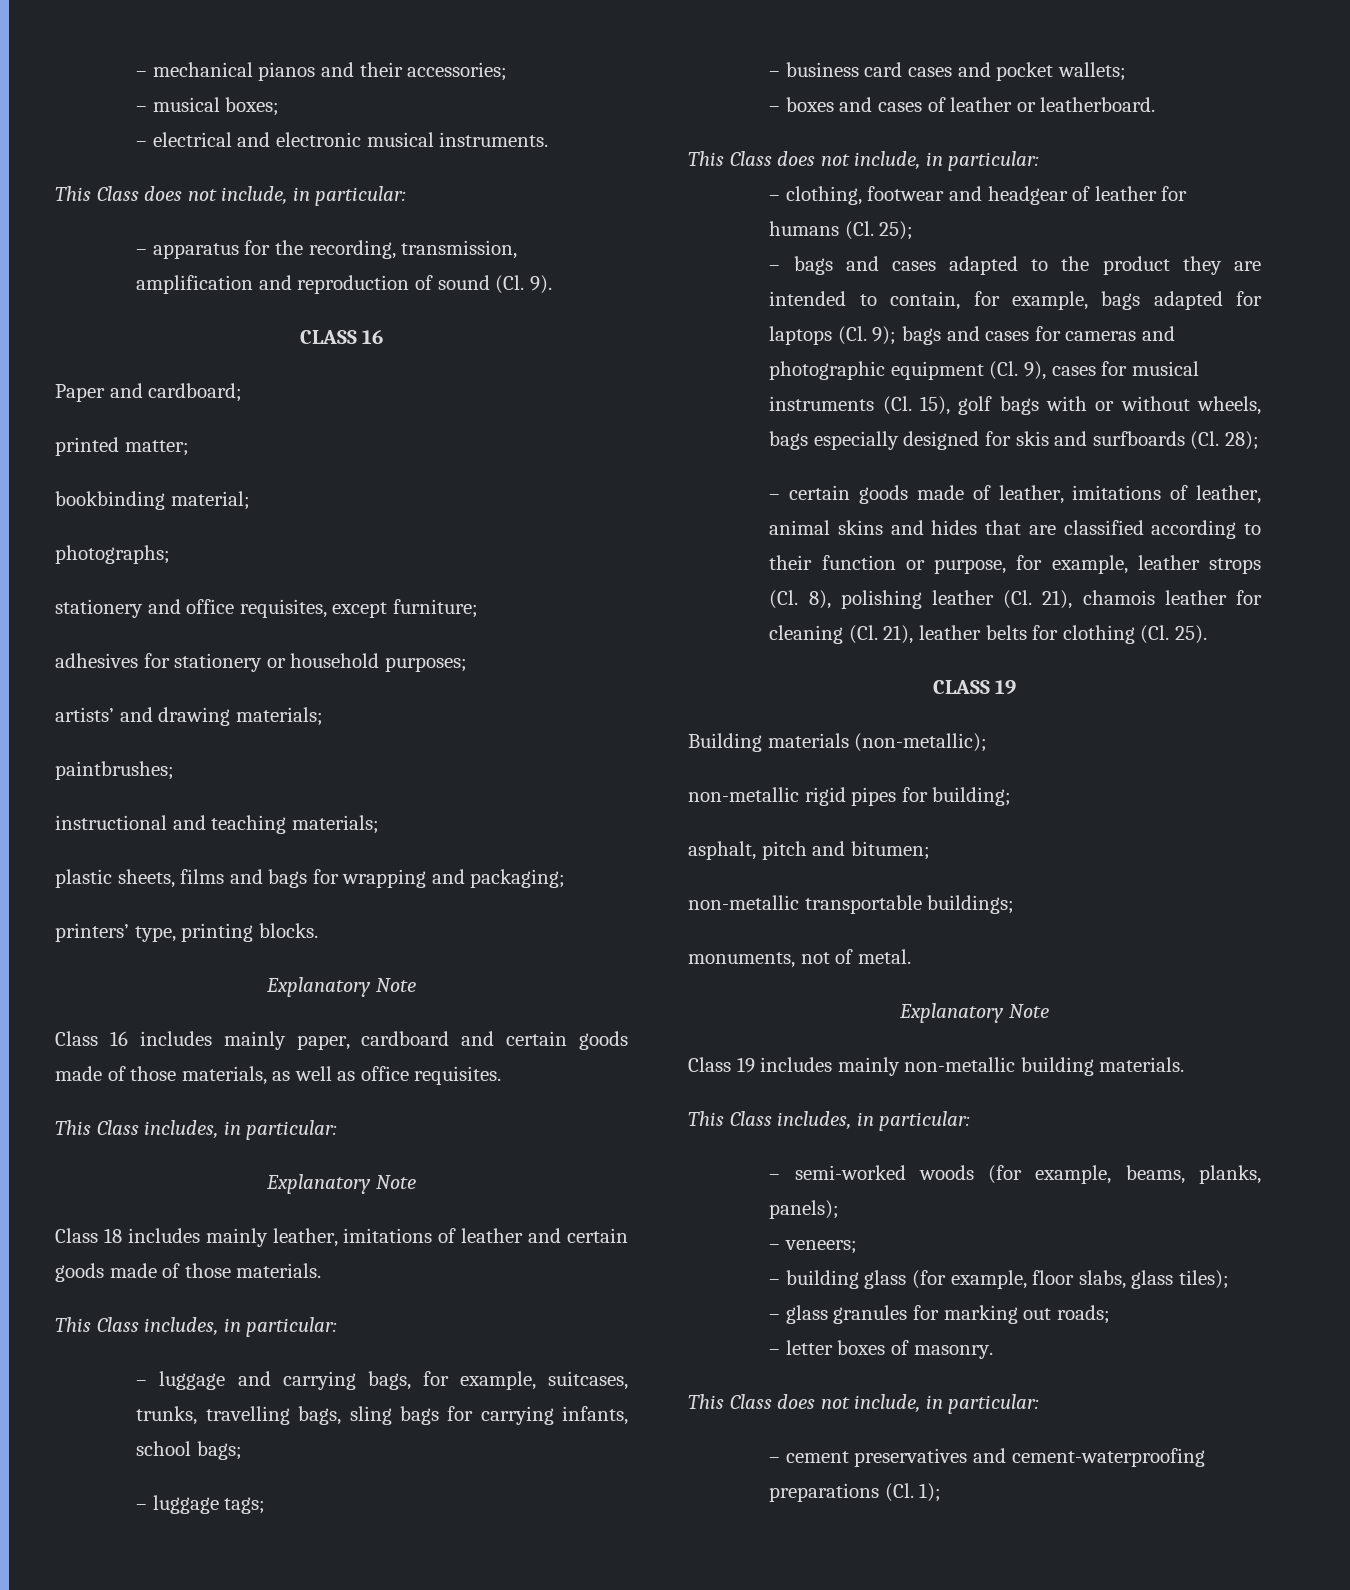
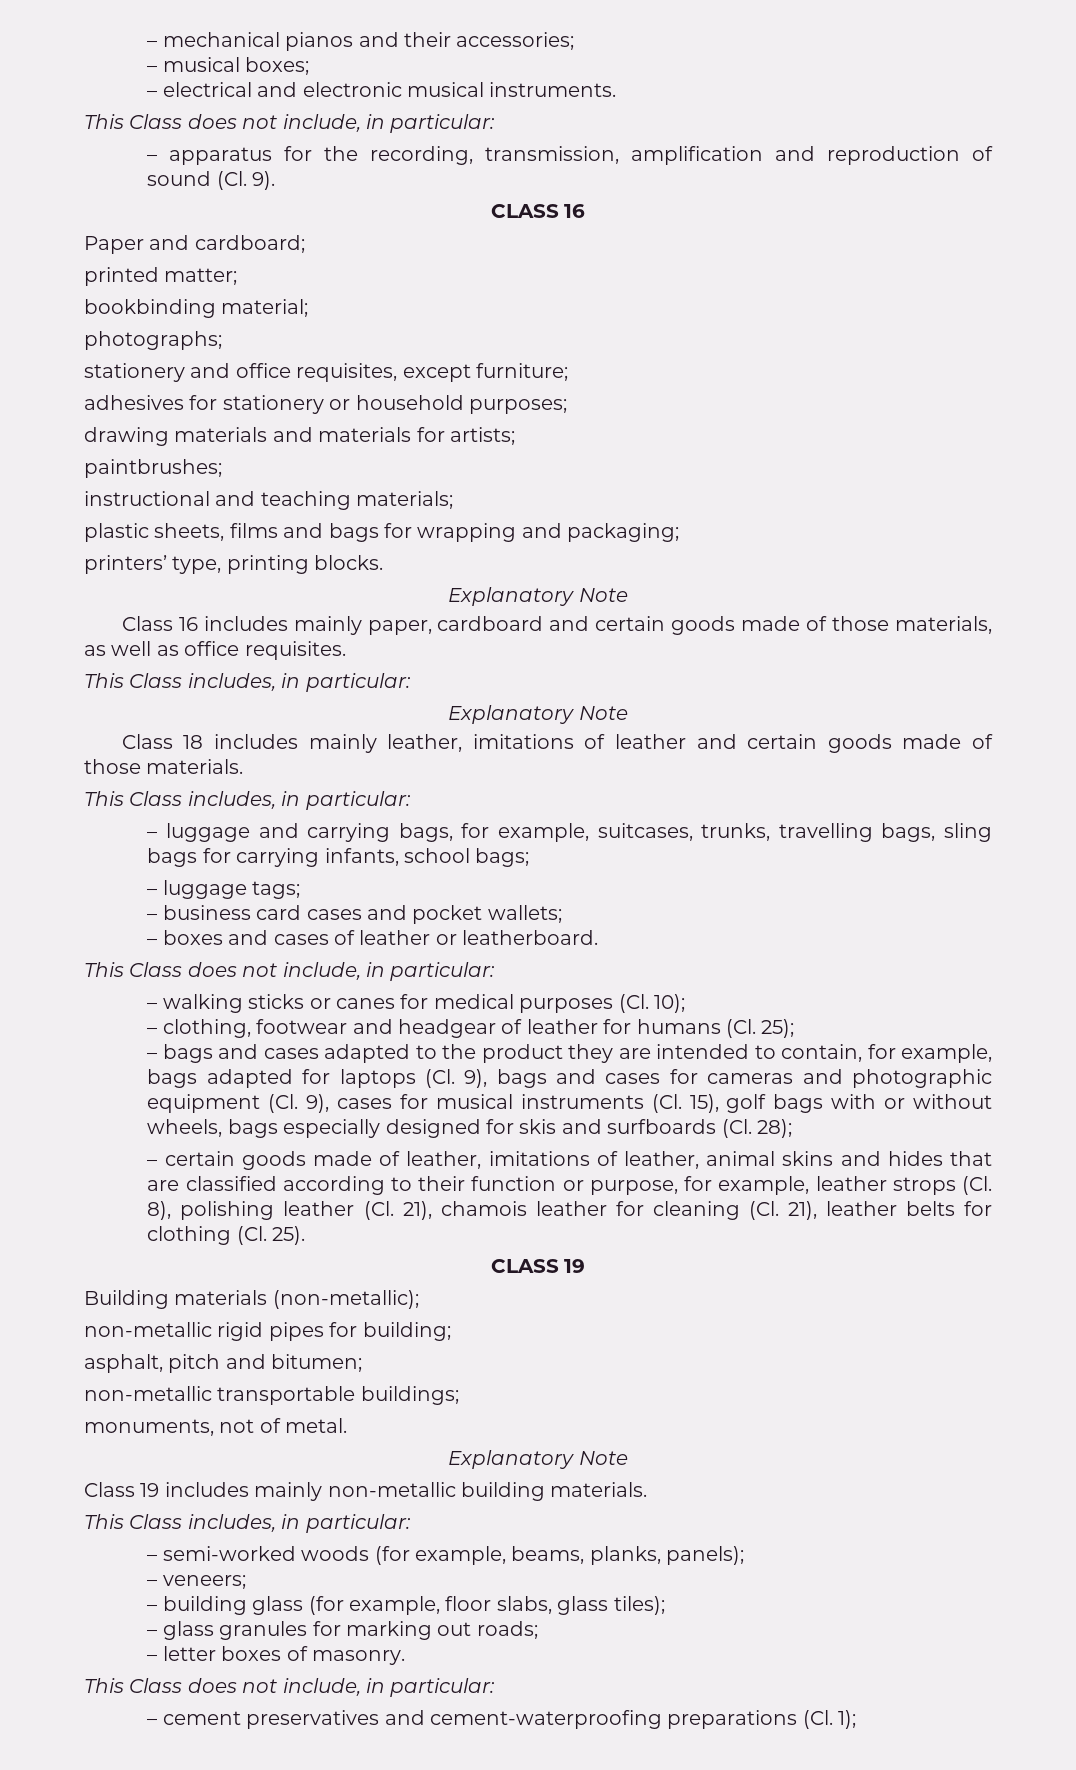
- artists’ and drawing materials;
+ drawing materials and materials for artists;
+ – walking sticks or canes for medical purposes (Cl. 10);
- – bags and cases adapted to the product they are intended to contain, for example, bags adapted for laptops (Cl. 9); bags and cases for cameras and photographic equipment (Cl. 9), cases for musical instruments (Cl. 15), golf bags with or without wheels, bags especially designed for skis and surfboards (Cl. 28);
+ – bags and cases adapted to the product they are intended to contain, for example, bags adapted for laptops (Cl. 9), bags and cases for cameras and photographic equipment (Cl. 9), cases for musical instruments (Cl. 15), golf bags with or without wheels, bags especially designed for skis and surfboards (Cl. 28);

